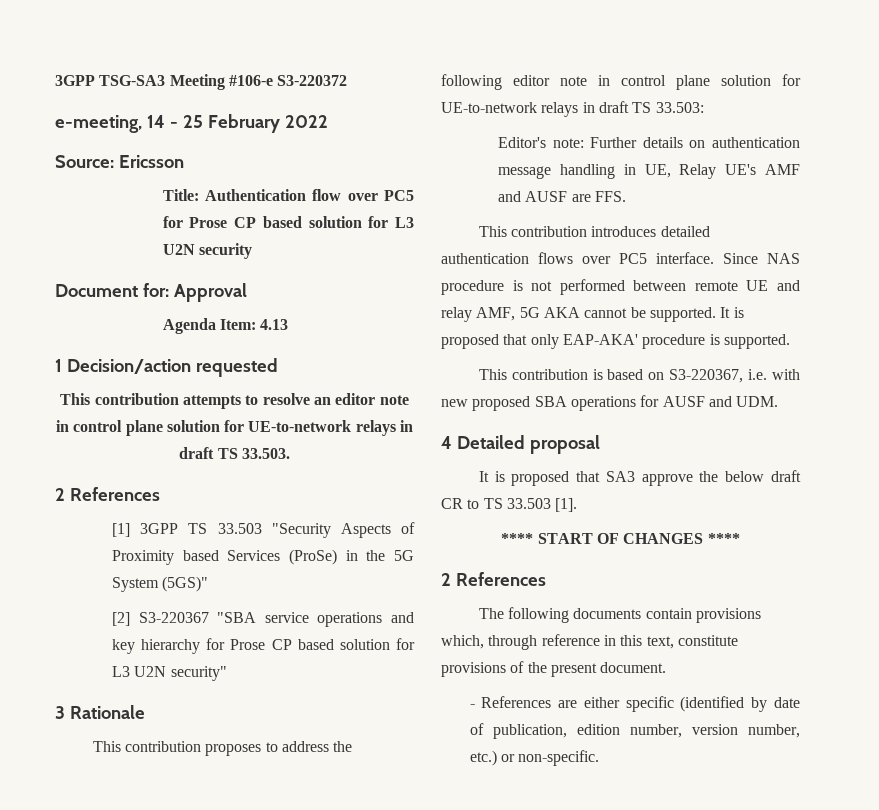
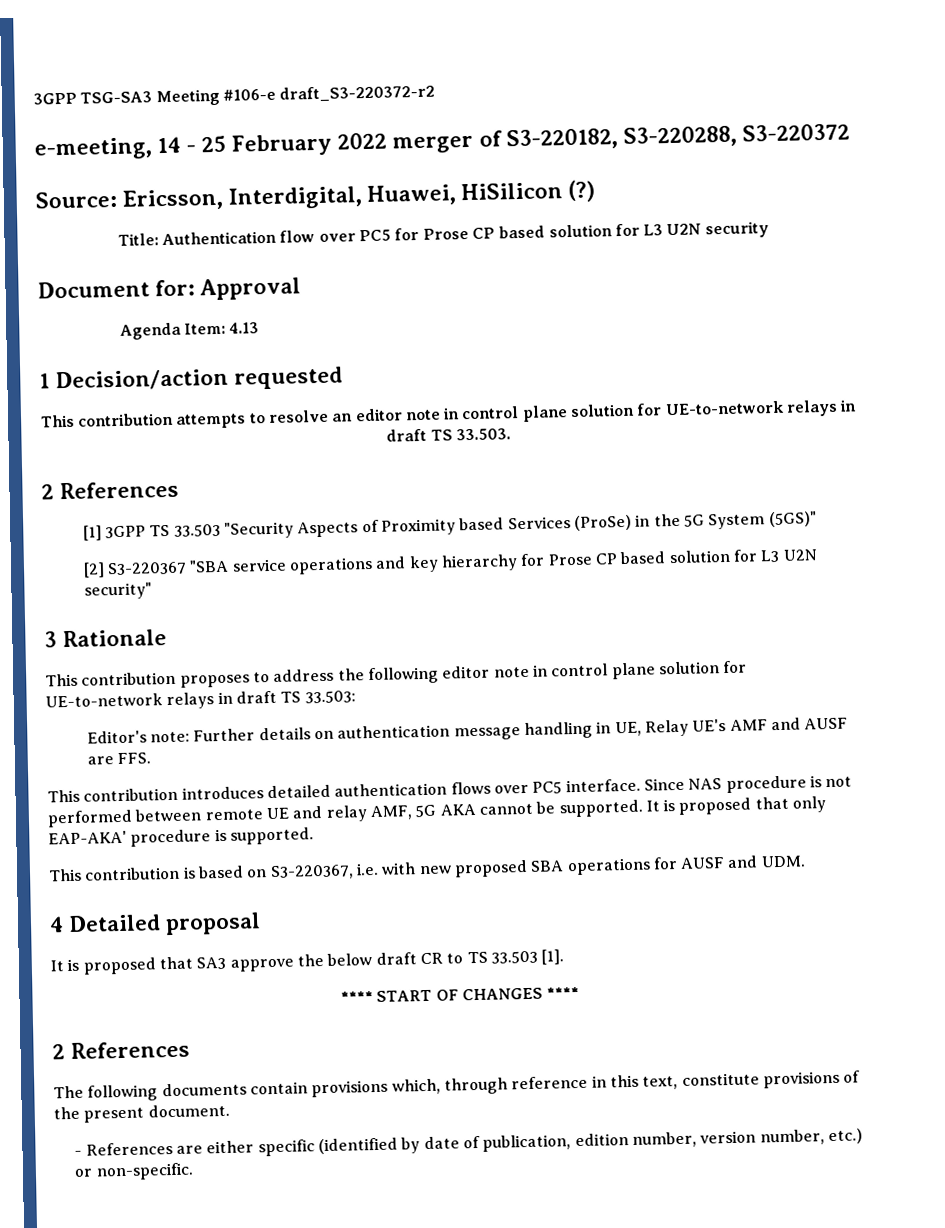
- 3GPP TSG-SA3 Meeting #106-e S3-220372
+ 3GPP TSG-SA3 Meeting #106-e draft_S3-220372-r2
- e-meeting, 14 - 25 February 2022
- Source: Ericsson
+ e-meeting, 14 - 25 February 2022 merger of S3-220182, S3-220288, S3-220372
+ Source: Ericsson, Interdigital, Huawei, HiSilicon (?)

